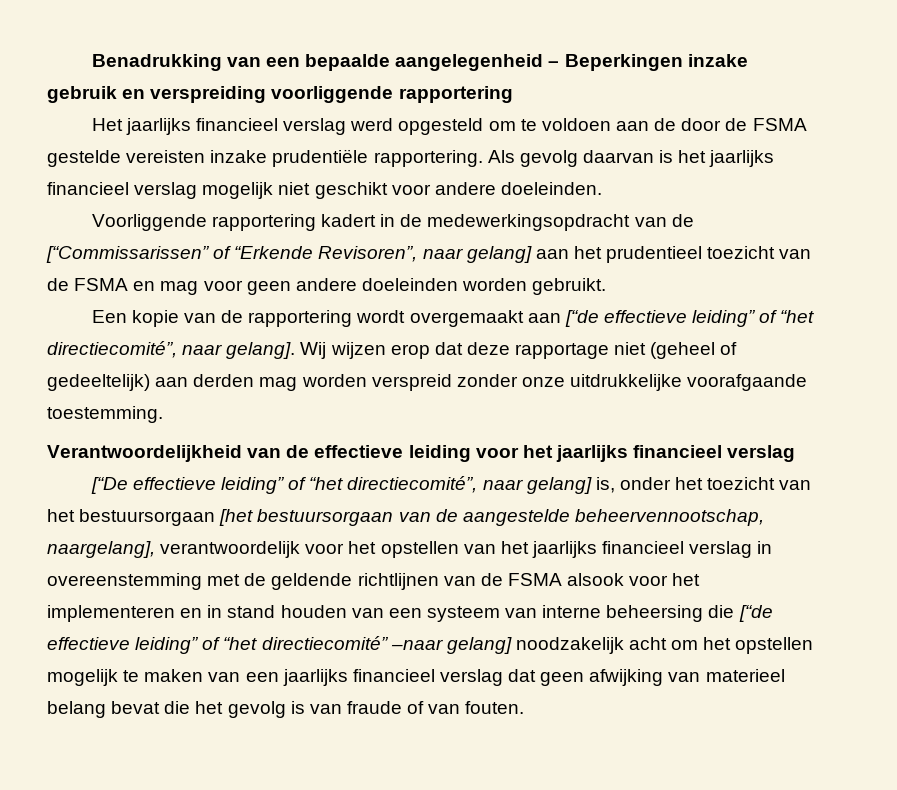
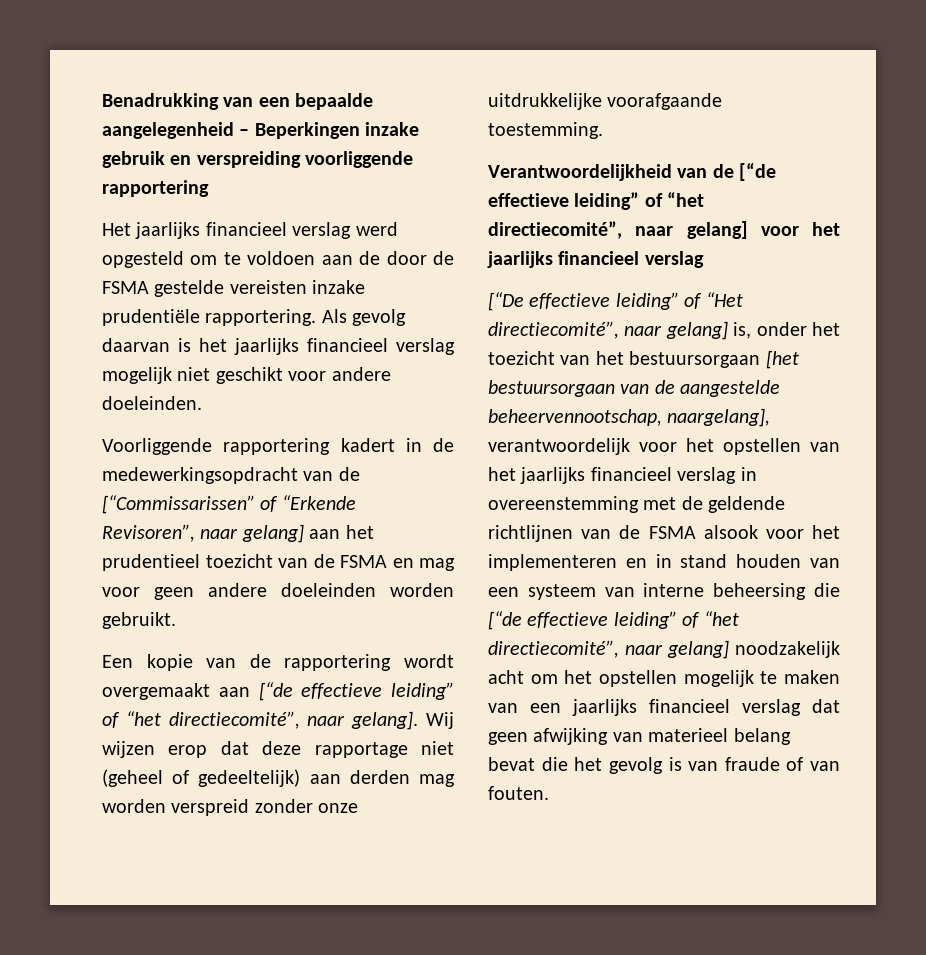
- Verantwoordelijkheid van de effectieve leiding voor het jaarlijks financieel verslag
+ Verantwoordelijkheid van de [“de effectieve leiding” of “het directiecomité”, naar gelang] voor het jaarlijks financieel verslag
- [“De effectieve leiding” of “het directiecomité”, naar gelang] is, onder het toezicht van het bestuursorgaan [het bestuursorgaan van de aangestelde beheervennootschap, naargelang], verantwoordelijk voor het opstellen van het jaarlijks financieel verslag in overeenstemming met de geldende richtlijnen van de FSMA alsook voor het implementeren en in stand houden van een systeem van interne beheersing die [“de effectieve leiding” of “het directiecomité” –naar gelang] noodzakelijk acht om het opstellen mogelijk te maken van een jaarlijks financieel verslag dat geen afwijking van materieel belang bevat die het gevolg is van fraude of van fouten.
+ [“De effectieve leiding” of “Het directiecomité”, naar gelang] is, onder het toezicht van het bestuursorgaan [het bestuursorgaan van de aangestelde beheervennootschap, naargelang], verantwoordelijk voor het opstellen van het jaarlijks financieel verslag in overeenstemming met de geldende richtlijnen van de FSMA alsook voor het implementeren en in stand houden van een systeem van interne beheersing die [“de effectieve leiding” of “het directiecomité”, naar gelang] noodzakelijk acht om het opstellen mogelijk te maken van een jaarlijks financieel verslag dat geen afwijking van materieel belang bevat die het gevolg is van fraude of van fouten.

